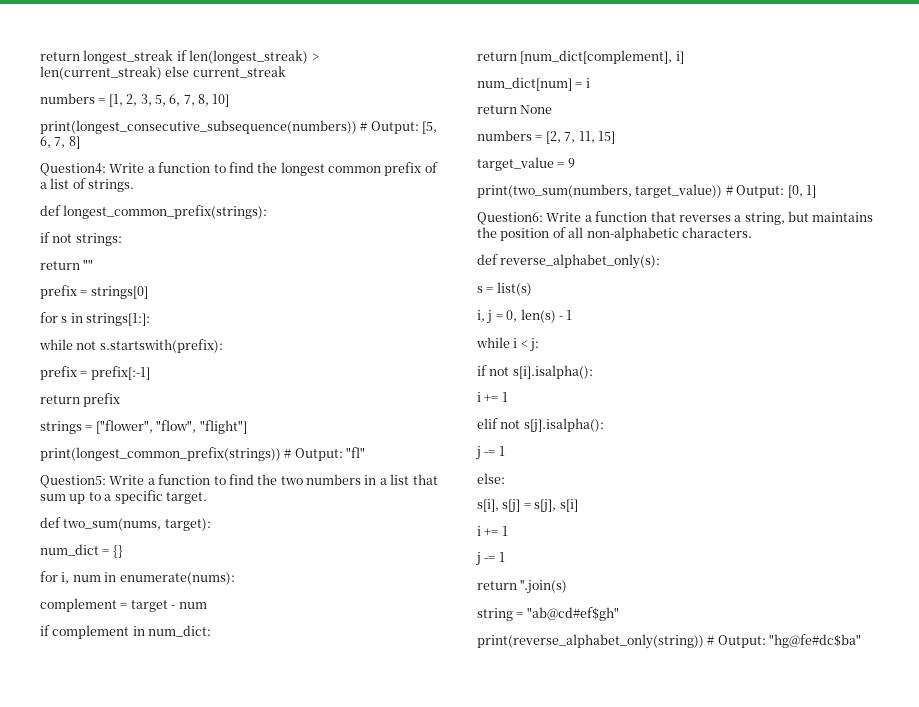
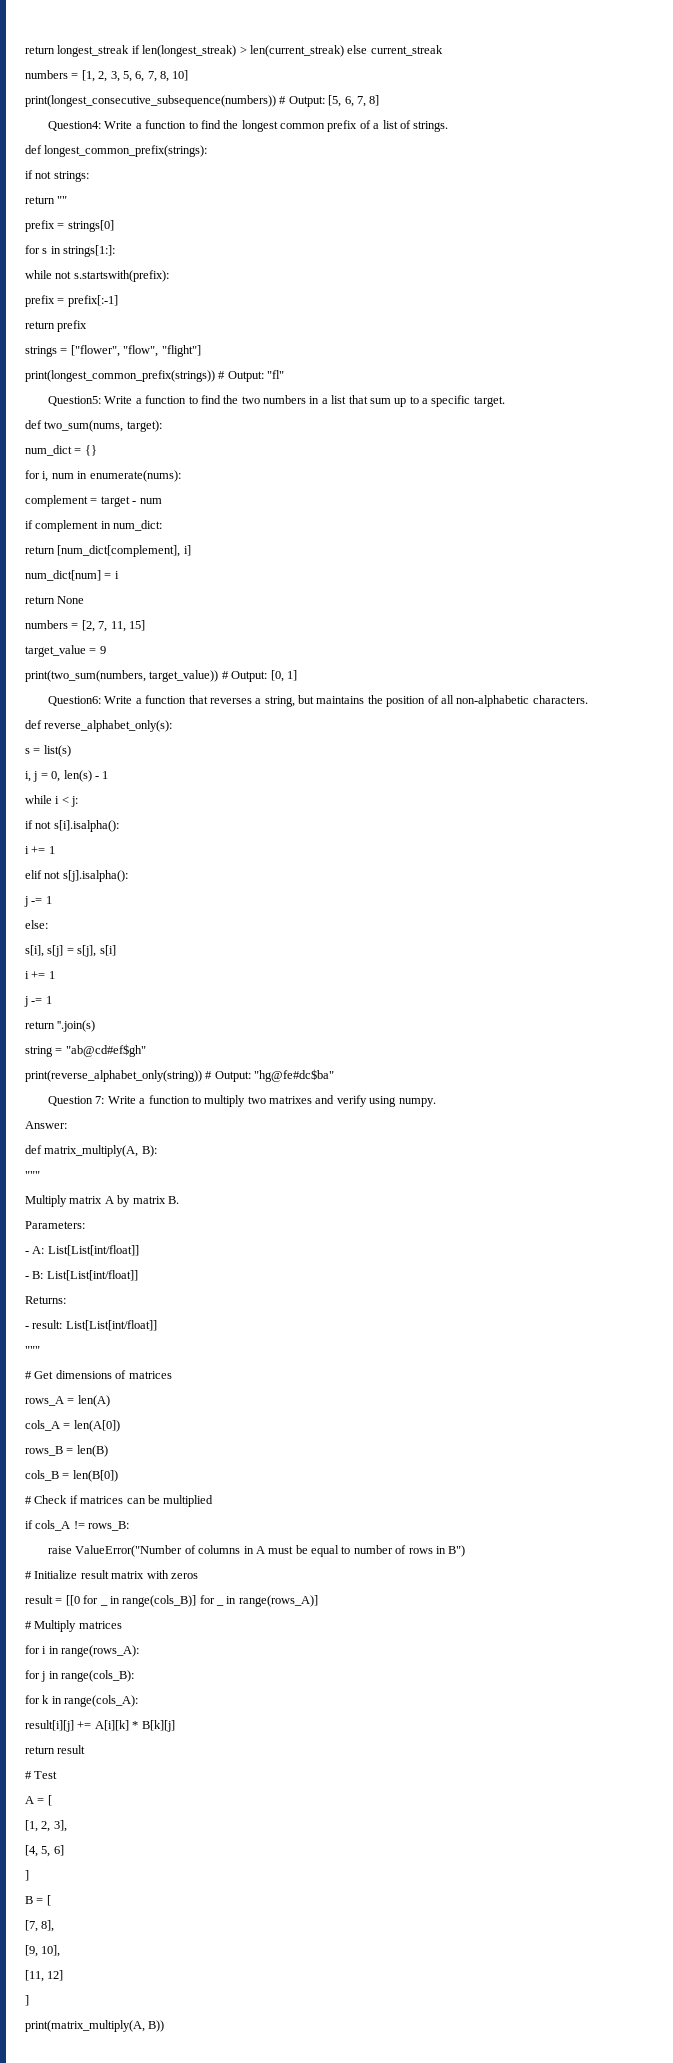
+ Question 7: Write a function to multiply two matrixes and verify using numpy.
+ Answer:
+ def matrix_multiply(A, B):
+ """
+ Multiply matrix A by matrix B.
+ Parameters:
+ - A: List[List[int/float]]
+ - B: List[List[int/float]]
+ Returns:
+ - result: List[List[int/float]]
+ """
+ # Get dimensions of matrices
+ rows_A = len(A)
+ cols_A = len(A[0])
+ rows_B = len(B)
+ cols_B = len(B[0])
+ # Check if matrices can be multiplied
+ if cols_A != rows_B:
+ raise ValueError("Number of columns in A must be equal to number of rows in B")
+ # Initialize result matrix with zeros
+ result = [[0 for _ in range(cols_B)] for _ in range(rows_A)]
+ # Multiply matrices
+ for i in range(rows_A):
+ for j in range(cols_B):
+ for k in range(cols_A):
+ result[i][j] += A[i][k] * B[k][j]
+ return result
+ # Test
+ A = [
+ [1, 2, 3],
+ [4, 5, 6]
+ ]
+ B = [
+ [7, 8],
+ [9, 10],
+ [11, 12]
+ ]
+ print(matrix_multiply(A, B))

